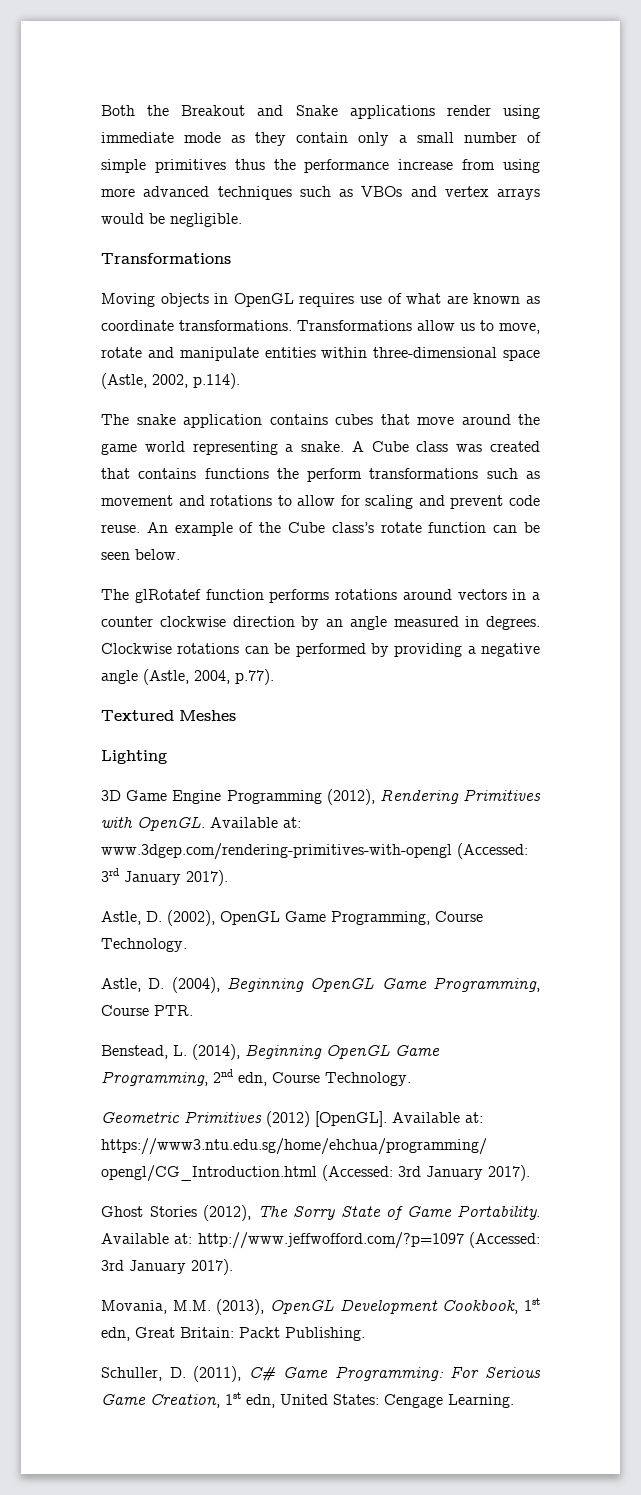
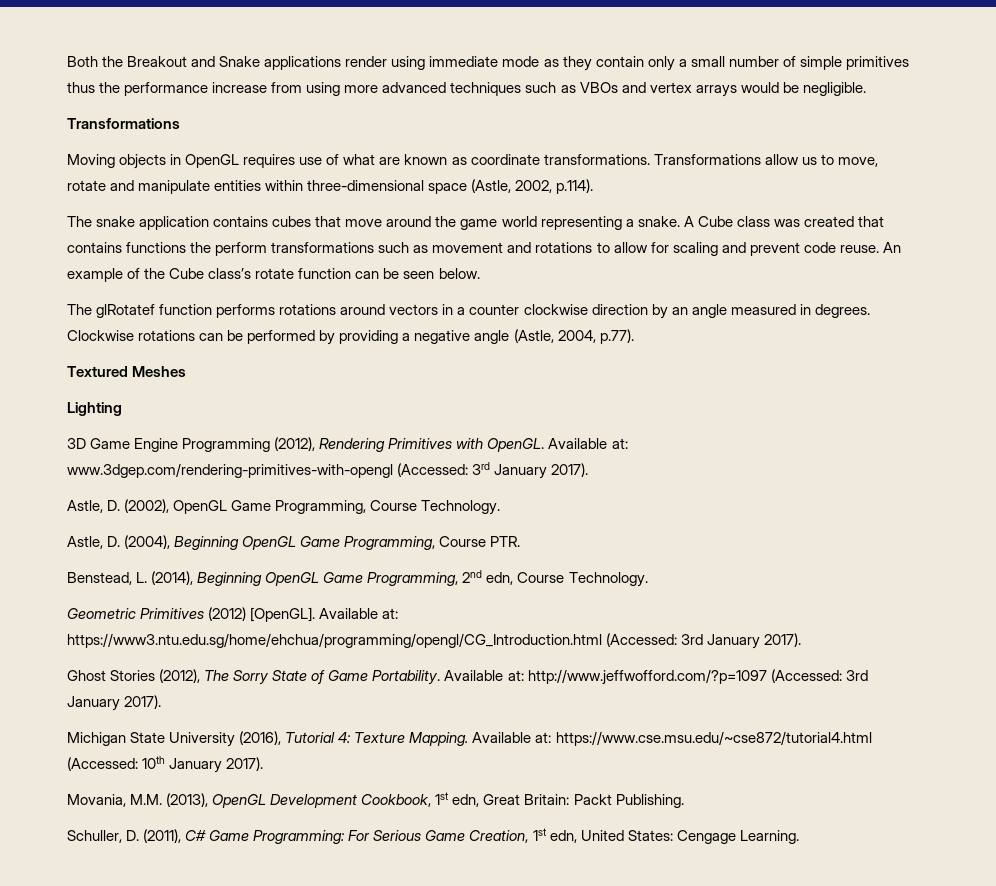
+ Michigan State University (2016), Tutorial 4: Texture Mapping. Available at: https://www.cse.msu.edu/~cse872/tutorial4.html (Accessed: 10th January 2017).

